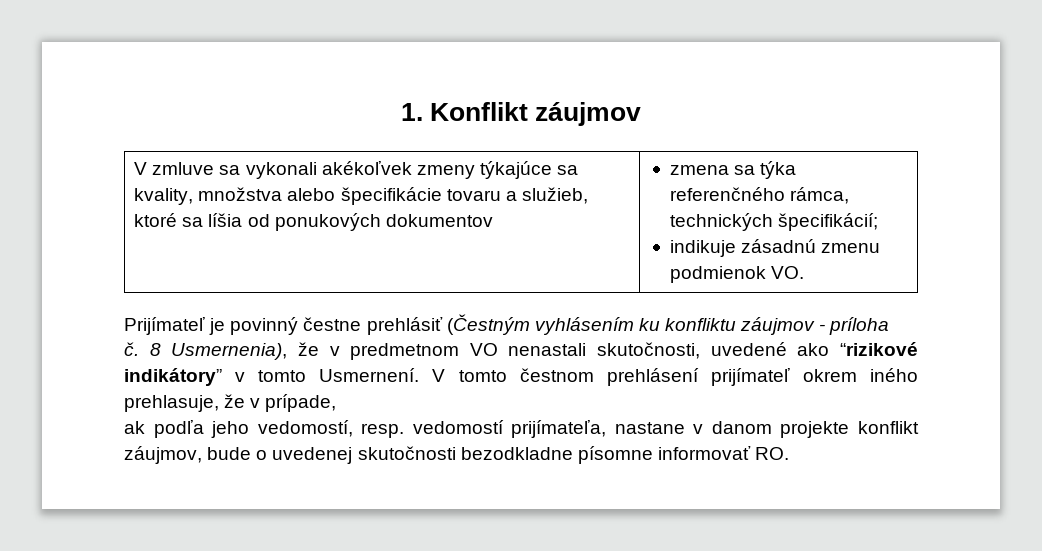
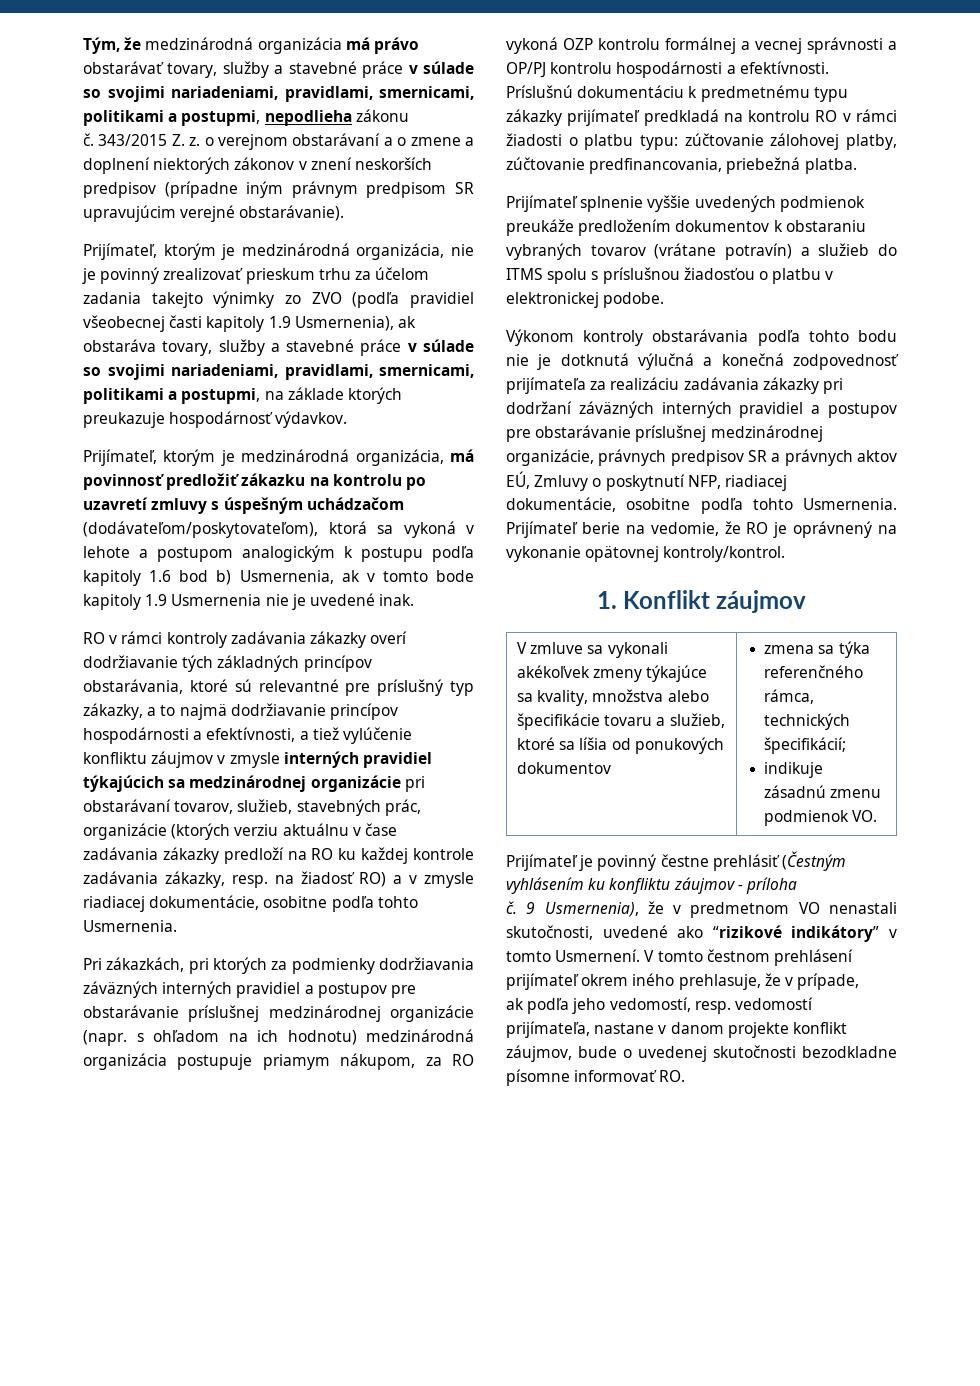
+ Tým, že medzinárodná organizácia má právo obstarávať tovary, služby a stavebné práce v súlade so svojimi nariadeniami, pravidlami, smernicami, politikami a postupmi, nepodlieha zákonu
+ č. 343/2015 Z. z. o verejnom obstarávaní a o zmene a doplnení niektorých zákonov v znení neskorších predpisov (prípadne iným právnym predpisom SR upravujúcim verejné obstarávanie).
+ Prijímateľ, ktorým je medzinárodná organizácia, nie je povinný zrealizovať prieskum trhu za účelom zadania takejto výnimky zo ZVO (podľa pravidiel všeobecnej časti kapitoly 1.9 Usmernenia), ak obstaráva tovary, služby a stavebné práce v súlade so svojimi nariadeniami, pravidlami, smernicami, politikami a postupmi, na základe ktorých preukazuje hospodárnosť výdavkov.
+ Prijímateľ, ktorým je medzinárodná organizácia, má povinnosť predložiť zákazku na kontrolu po uzavretí zmluvy s úspešným uchádzačom (dodávateľom/poskytovateľom), ktorá sa vykoná v lehote a postupom analogickým k postupu podľa kapitoly 1.6 bod b) Usmernenia, ak v tomto bode kapitoly 1.9 Usmernenia nie je uvedené inak.
+ RO v rámci kontroly zadávania zákazky overí dodržiavanie tých základných princípov obstarávania, ktoré sú relevantné pre príslušný typ zákazky, a to najmä dodržiavanie princípov hospodárnosti a efektívnosti, a tiež vylúčenie konfliktu záujmov v zmysle interných pravidiel týkajúcich sa medzinárodnej organizácie pri obstarávaní tovarov, služieb, stavebných prác, organizácie (ktorých verziu aktuálnu v čase zadávania zákazky predloží na RO ku každej kontrole zadávania zákazky, resp. na žiadosť RO) a v zmysle riadiacej dokumentácie, osobitne podľa tohto Usmernenia.
+ Pri zákazkách, pri ktorých za podmienky dodržiavania záväzných interných pravidiel a postupov pre obstarávanie príslušnej medzinárodnej organizácie (napr. s ohľadom na ich hodnotu) medzinárodná organizácia postupuje priamym nákupom, za RO vykoná OZP kontrolu formálnej a vecnej správnosti a OP/PJ kontrolu hospodárnosti a efektívnosti. Príslušnú dokumentáciu k predmetnému typu zákazky prijímateľ predkladá na kontrolu RO v rámci žiadosti o platbu typu: zúčtovanie zálohovej platby, zúčtovanie predfinancovania, priebežná platba.
+ Prijímateľ splnenie vyššie uvedených podmienok preukáže predložením dokumentov k obstaraniu vybraných tovarov (vrátane potravín) a služieb do ITMS spolu s príslušnou žiadosťou o platbu v elektronickej podobe.
+ Výkonom kontroly obstarávania podľa tohto bodu nie je dotknutá výlučná a konečná zodpovednosť prijímateľa za realizáciu zadávania zákazky pri dodržaní záväzných interných pravidiel a postupov pre obstarávanie príslušnej medzinárodnej organizácie, právnych predpisov SR a právnych aktov EÚ, Zmluvy o poskytnutí NFP, riadiacej dokumentácie, osobitne podľa tohto Usmernenia. Prijímateľ berie na vedomie, že RO je oprávnený na vykonanie opätovnej kontroly/kontrol.
- 8 Usmernenia), že v predmetnom VO nenastali skutočnosti, uvedené ako “rizikové indikátory” v tomto Usmernení.
+ 9 Usmernenia), že v predmetnom VO nenastali skutočnosti, uvedené ako “rizikové indikátory” v tomto Usmernení.

